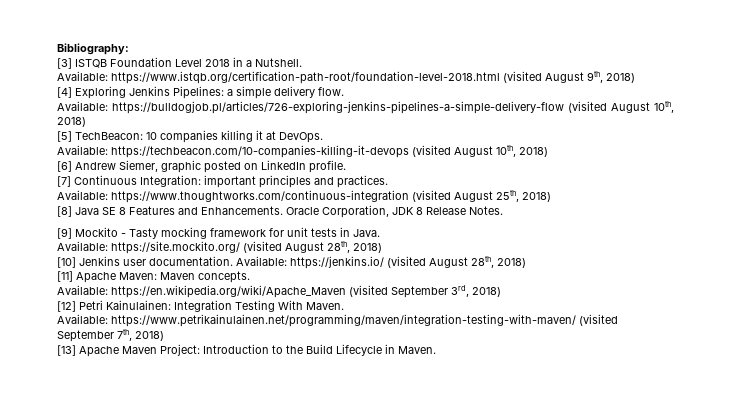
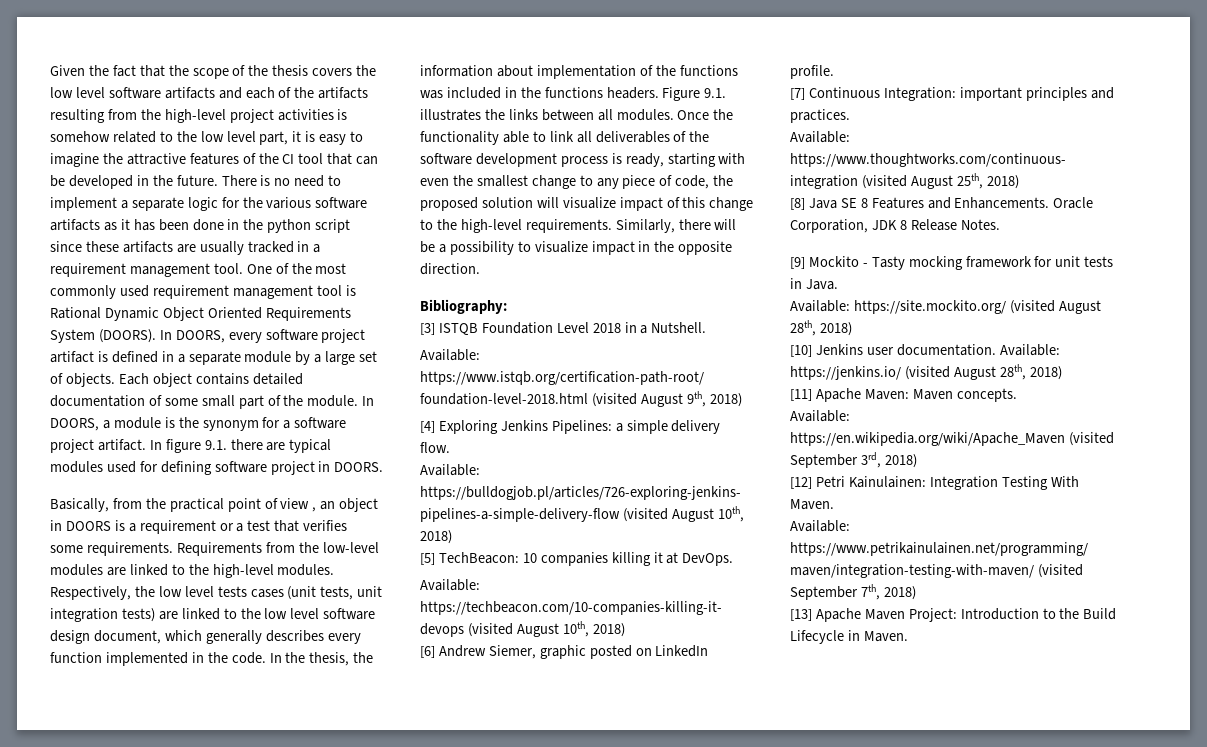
+ Given the fact that the scope of the thesis covers the low level software artifacts and each of the artifacts resulting from the high-level project activities is somehow related to the low level part, it is easy to imagine the attractive features of the CI tool that can be developed in the future. There is no need to implement a separate logic for the various software artifacts as it has been done in the python script since these artifacts are usually tracked in a requirement management tool. One of the most commonly used requirement management tool is Rational Dynamic Object Oriented Requirements System (DOORS). In DOORS, every software project artifact is defined in a separate module by a large set of objects. Each object contains detailed documentation of some small part of the module. In DOORS, a module is the synonym for a software project artifact. In figure 9.1. there are typical modules used for defining software project in DOORS.
+ Basically, from the practical point of view , an object in DOORS is a requirement or a test that verifies some requirements. Requirements from the low-level modules are linked to the high-level modules. Respectively, the low level tests cases (unit tests, unit integration tests) are linked to the low level software design document, which generally describes every function implemented in the code. In the thesis, the information about implementation of the functions was included in the functions headers. Figure 9.1. illustrates the links between all modules. Once the functionality able to link all deliverables of the software development process is ready, starting with even the smallest change to any piece of code, the proposed solution will visualize impact of this change to the high-level requirements. Similarly, there will be a possibility to visualize impact in the opposite direction.

